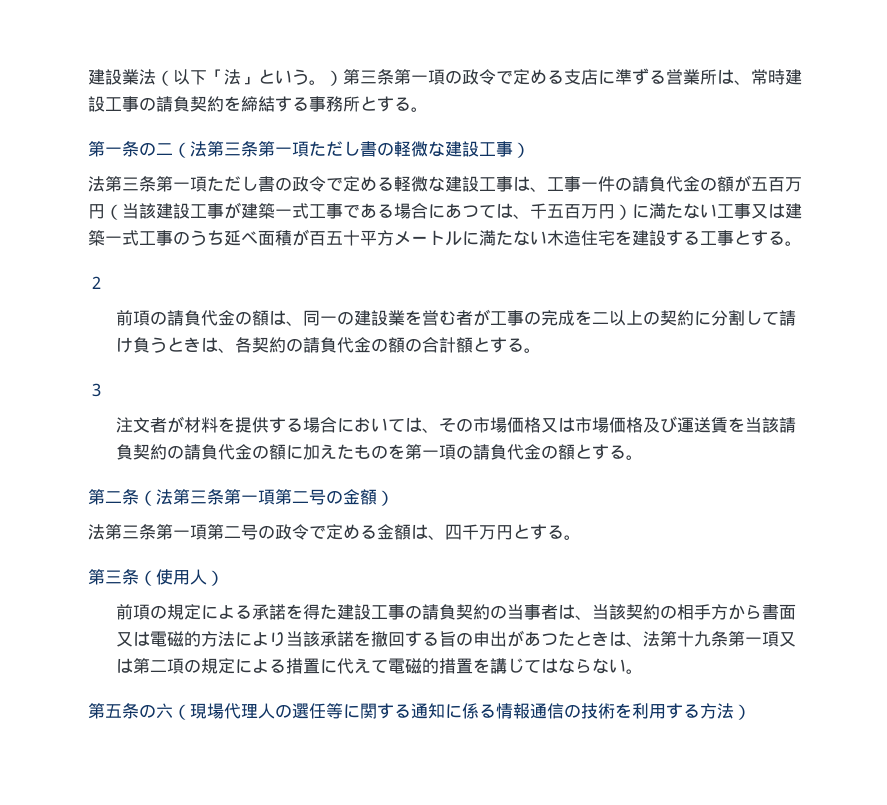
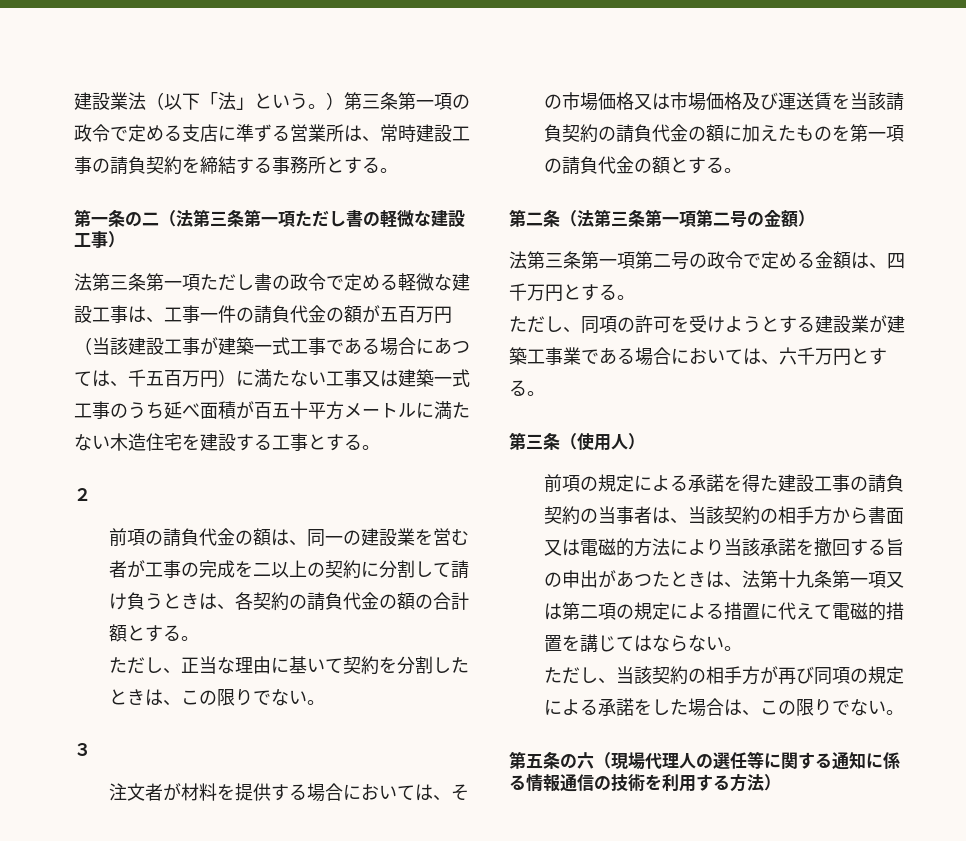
+ ただし、正当な理由に基いて契約を分割したときは、この限りでない。
+ ただし、同項の許可を受けようとする建設業が建築工事業である場合においては、六千万円とする。
+ ただし、当該契約の相手方が再び同項の規定による承諾をした場合は、この限りでない。

